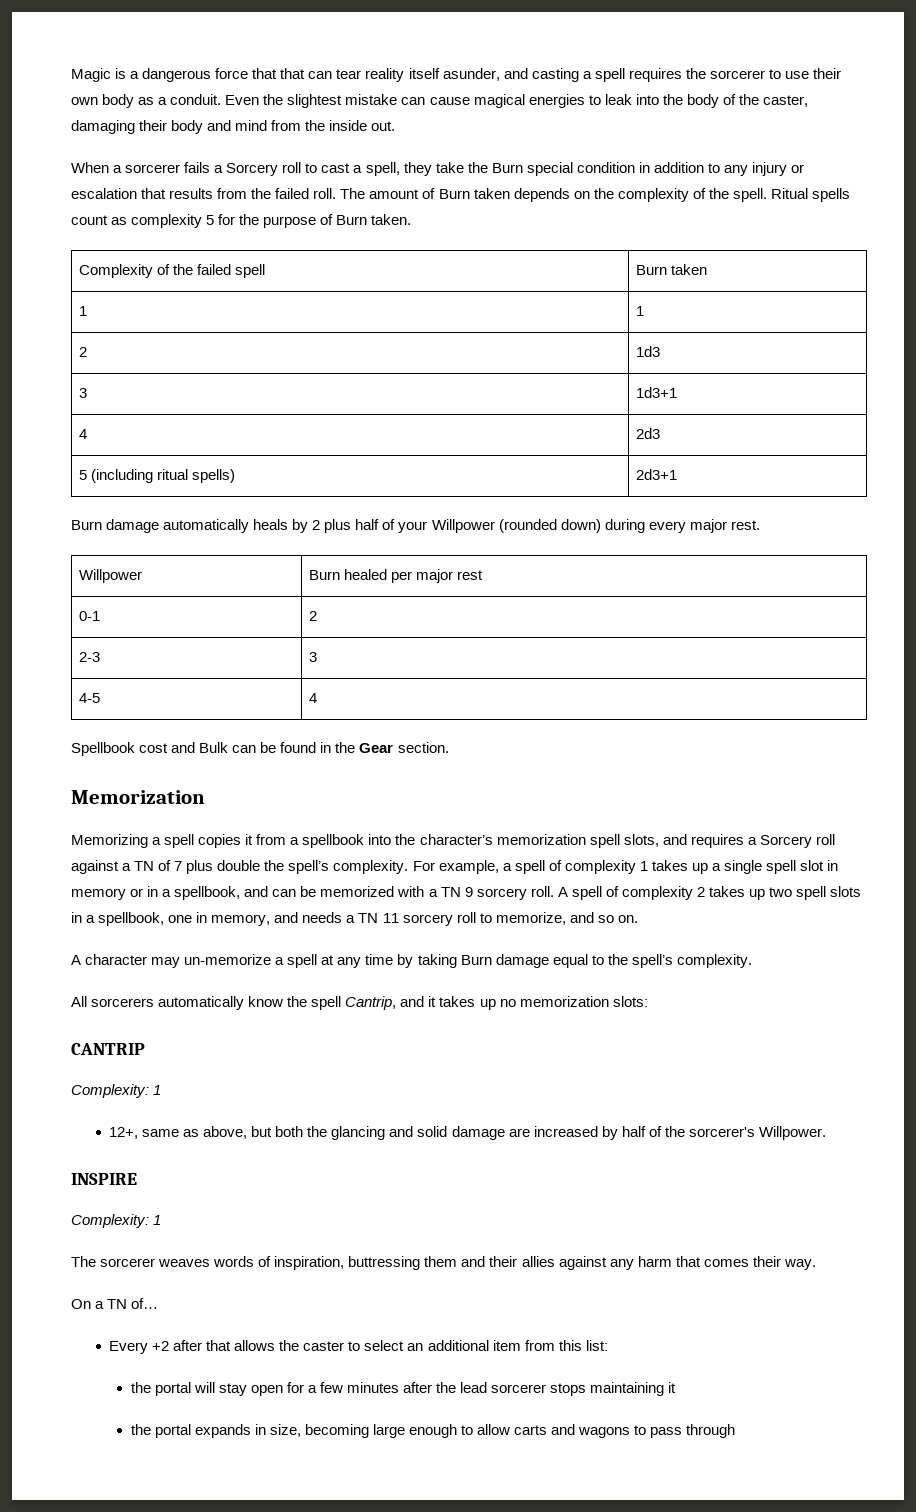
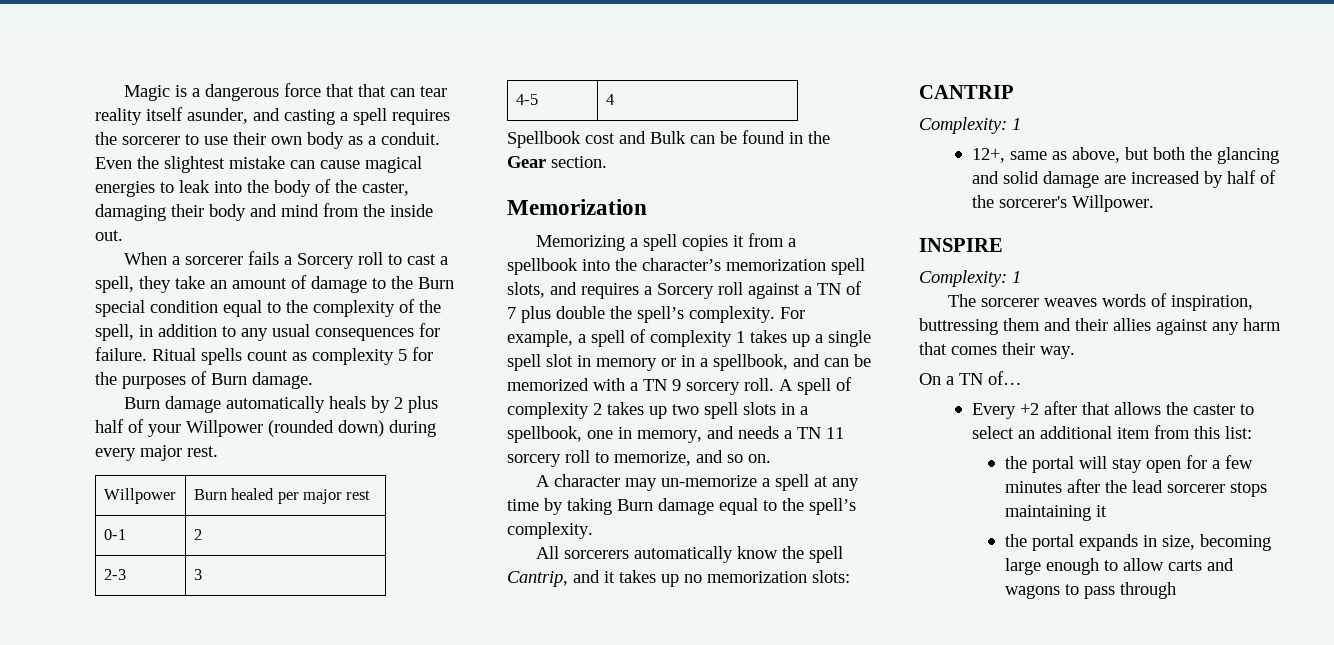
- When a sorcerer fails a Sorcery roll to cast a spell, they take the Burn special condition in addition to any injury or escalation that results from the failed roll. The amount of Burn taken depends on the complexity of the spell.
+ When a sorcerer fails a Sorcery roll to cast a spell, they take an amount of damage to the Burn special condition equal to the complexity of the spell, in addition to any usual consequences for failure.
- Ritual spells count as complexity 5 for the purpose of Burn taken.
- Complexity of the failed spell | Burn taken
- 1 | 1
- 2 | 1d3
- 3 | 1d3+1
- 4 | 2d3
- 5 (including ritual spells) | 2d3+1
+ Ritual spells count as complexity 5 for the purposes of Burn damage.

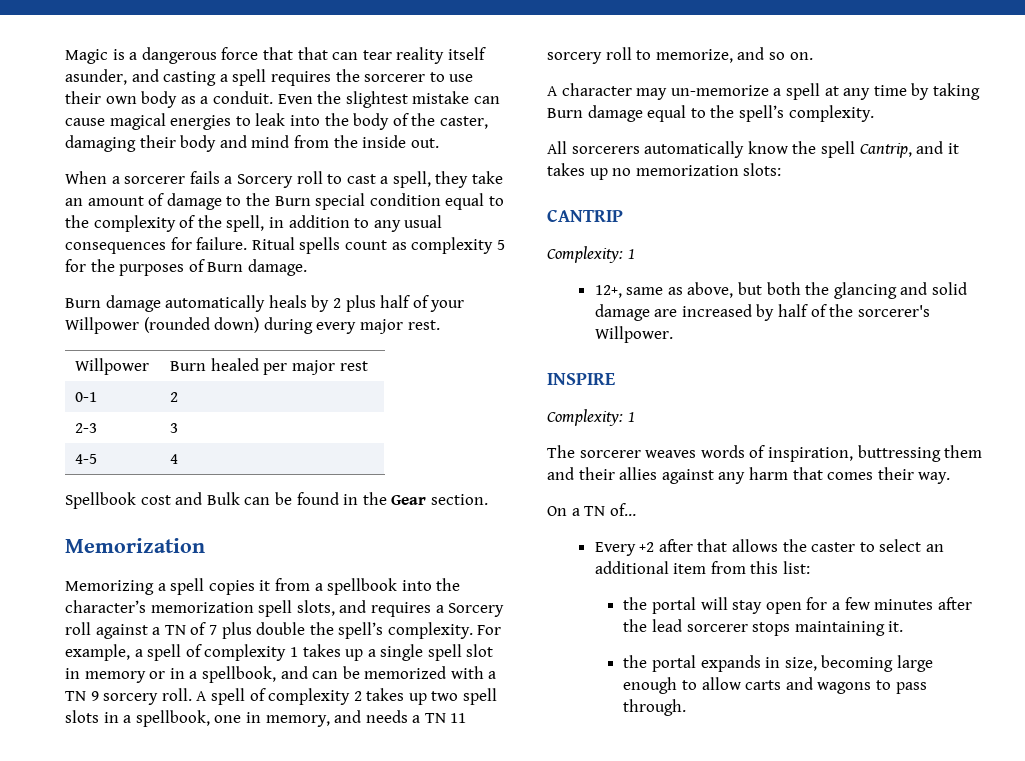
- the portal will stay open for a few minutes after the lead sorcerer stops maintaining it
+ the portal will stay open for a few minutes after the lead sorcerer stops maintaining it.
- the portal expands in size, becoming large enough to allow carts and wagons to pass through
+ the portal expands in size, becoming large enough to allow carts and wagons to pass through.

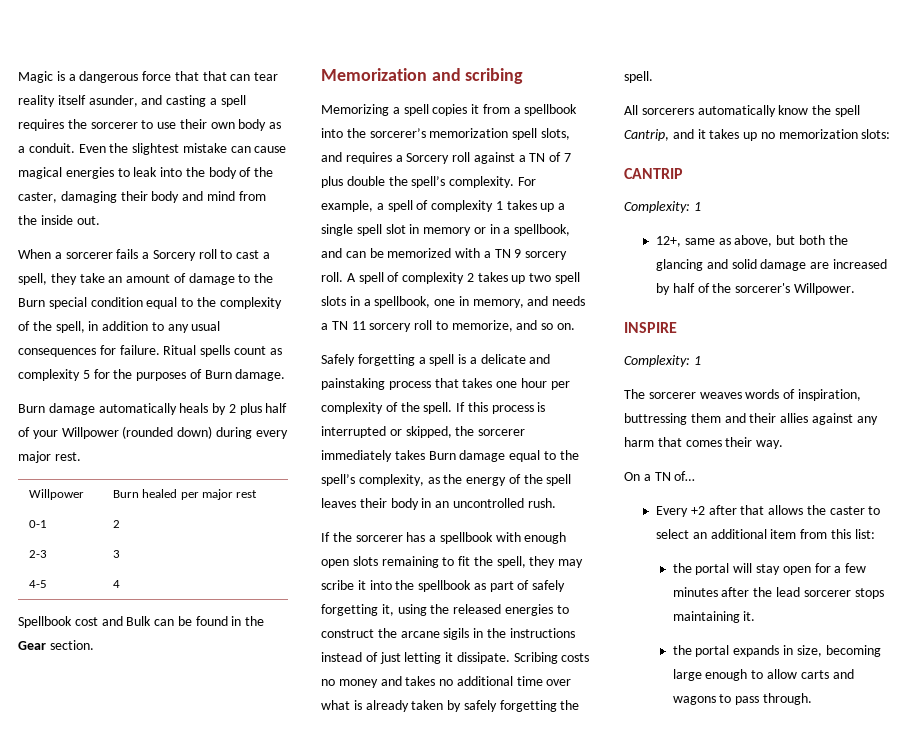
- Memorization
+ Memorization and scribing
- Memorizing a spell copies it from a spellbook into the character’s memorization spell slots, and requires a Sorcery roll against a TN of 7 plus double the spell’s complexity.
+ Memorizing a spell copies it from a spellbook into the sorcerer’s memorization spell slots, and requires a Sorcery roll against a TN of 7 plus double the spell’s complexity.
- A character may un-memorize a spell at any time by taking Burn damage equal to the spell’s complexity.
+ Safely forgetting a spell is a delicate and painstaking process that takes one hour per complexity of the spell. If this process is interrupted or skipped, the sorcerer immediately takes Burn damage equal to the spell’s complexity, as the energy of the spell leaves their body in an uncontrolled rush.
+ If the sorcerer has a spellbook with enough open slots remaining to fit the spell, they may scribe it into the spellbook as part of safely forgetting it, using the released energies to construct the arcane sigils in the instructions instead of just letting it dissipate. Scribing costs no money and takes no additional time over what is already taken by safely forgetting the spell.

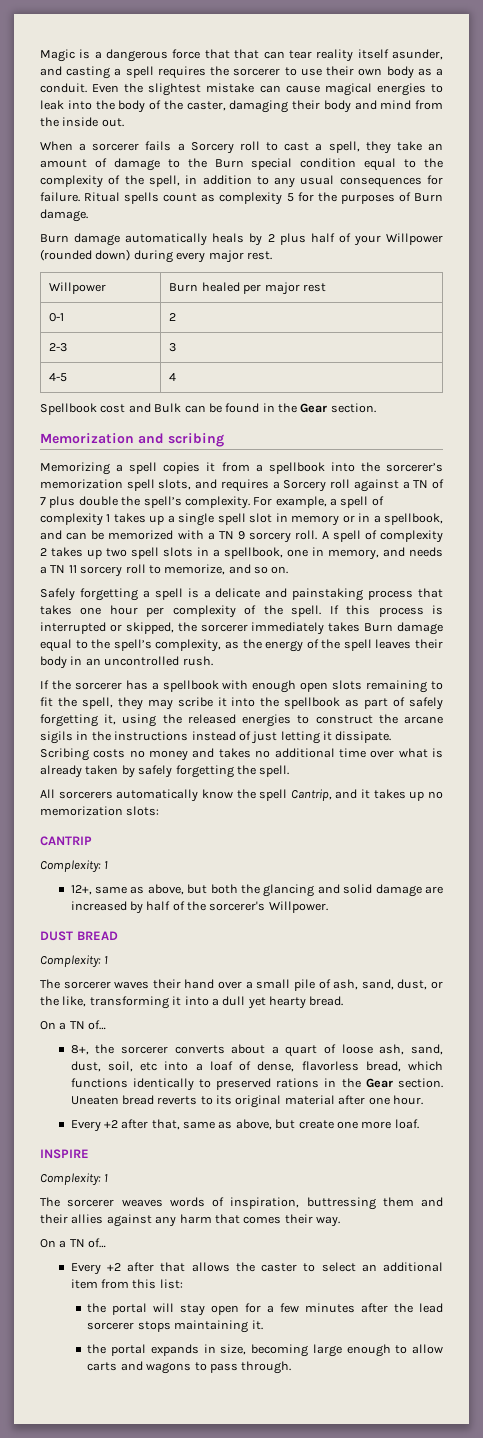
+ DUST BREAD
+ Complexity: 1
+ The sorcerer waves their hand over a small pile of ash, sand, dust, or the like, transforming it into a dull yet hearty bread.
+ On a TN of…
+ 8+, the sorcerer converts about a quart of loose ash, sand, dust, soil, etc into a loaf of dense, flavorless bread, which functions identically to preserved rations in the Gear section. Uneaten bread reverts to its original material after one hour.
+ Every +2 after that, same as above, but create one more loaf.

